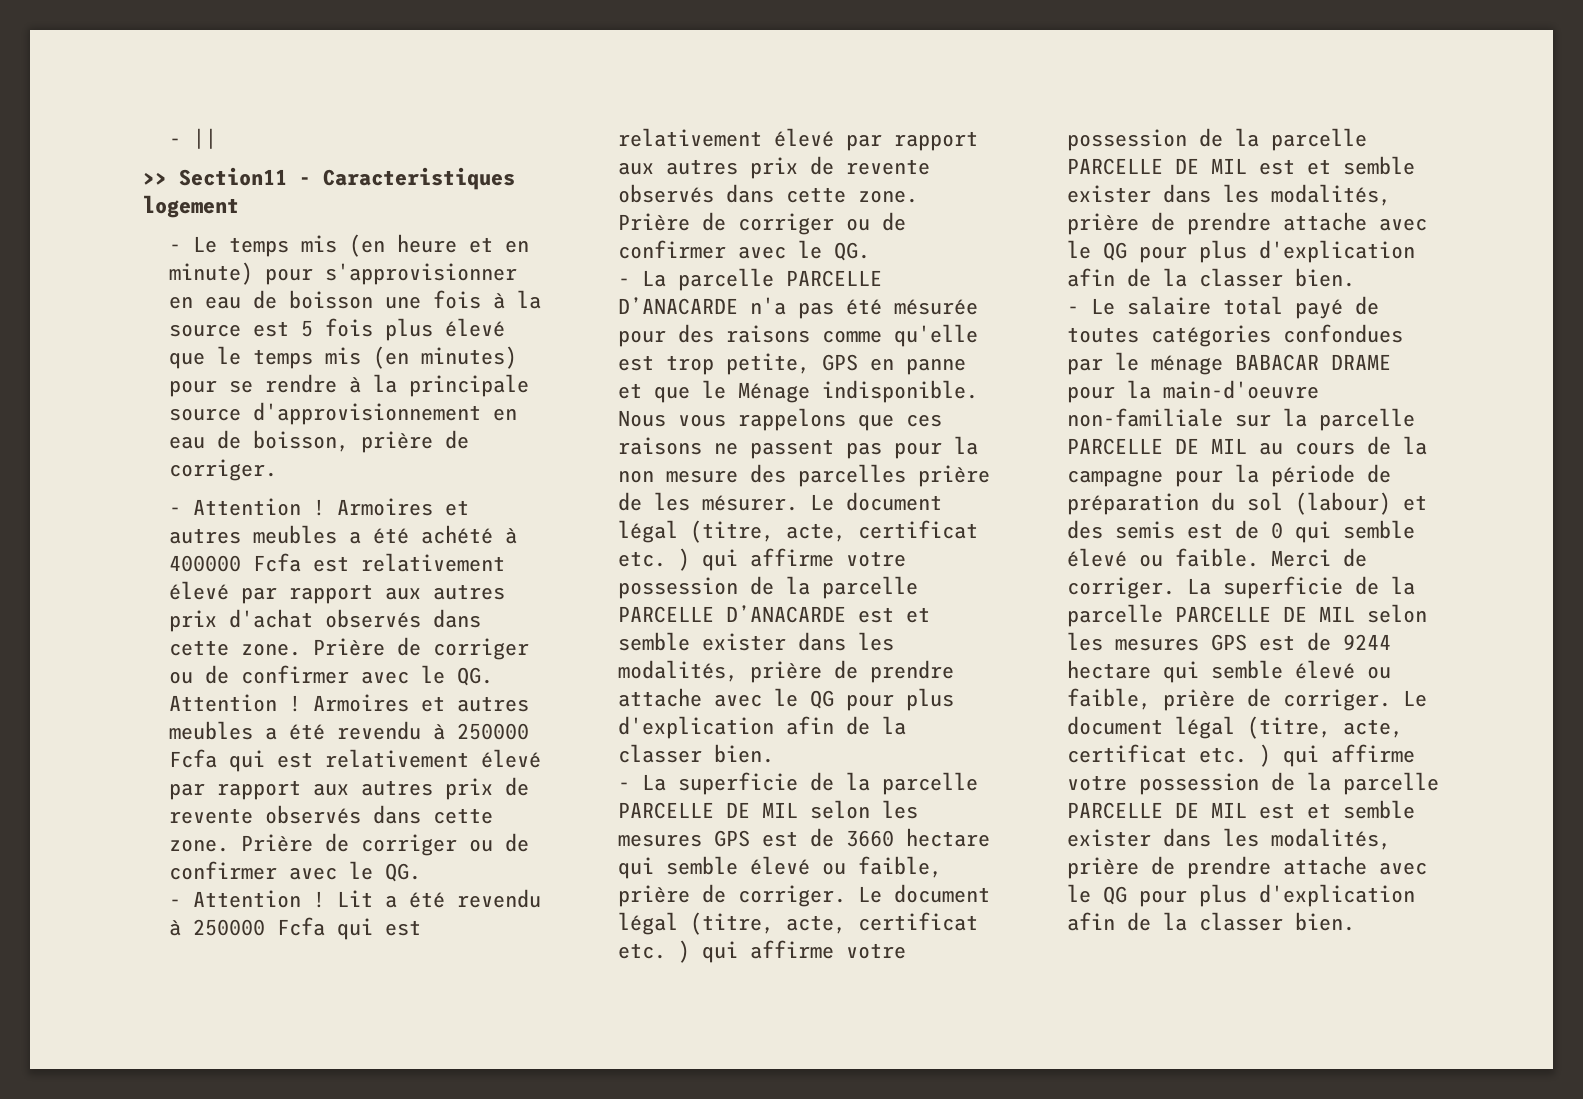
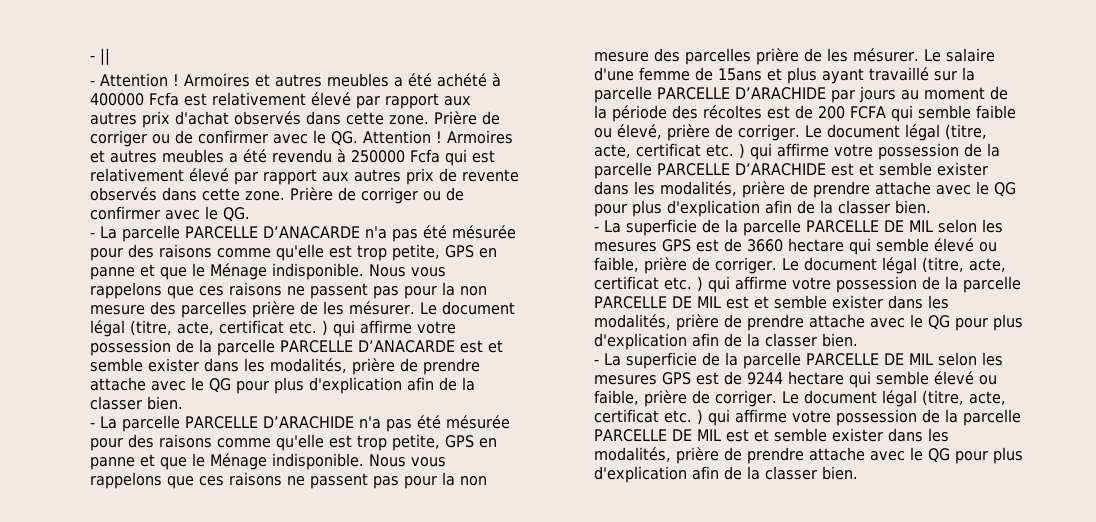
- >> Section11 - Caracteristiques logement
- - Le temps mis (en heure et en minute) pour s'approvisionner en eau de boisson une fois à la source est 5 fois plus élevé que le temps mis (en minutes) pour se rendre à la principale source d'approvisionnement en eau de boisson, prière de corriger.
- - Attention ! Lit a été revendu à 250000 Fcfa qui est relativement élevé par rapport aux autres prix de revente observés dans cette zone. Prière de corriger ou de confirmer avec le QG.
+ - La parcelle PARCELLE D’ARACHIDE n'a pas été mésurée pour des raisons comme qu'elle est trop petite, GPS en panne et que le Ménage indisponible. Nous vous rappelons que ces raisons ne passent pas pour la non mesure des parcelles prière de les mésurer. Le salaire d'une femme de 15ans et plus ayant travaillé sur la parcelle PARCELLE D’ARACHIDE par jours au moment de la période des récoltes est de 200 FCFA qui semble faible ou élevé, prière de corriger. Le document légal (titre, acte, certificat etc. ) qui affirme votre possession de la parcelle PARCELLE D’ARACHIDE est et semble exister dans les modalités, prière de prendre attache avec le QG pour plus d'explication afin de la classer bien.
- - Le salaire total payé de toutes catégories confondues par le ménage BABACAR DRAME pour la main-d'oeuvre non-familiale sur la parcelle PARCELLE DE MIL au cours de la campagne pour la période de préparation du sol (labour) et des semis est de 0 qui semble élevé ou faible. Merci de corriger. La superficie de la parcelle PARCELLE DE MIL selon les mesures GPS est de 9244 hectare qui semble élevé ou faible, prière de corriger.
+ - La superficie de la parcelle PARCELLE DE MIL selon les mesures GPS est de 9244 hectare qui semble élevé ou faible, prière de corriger.

